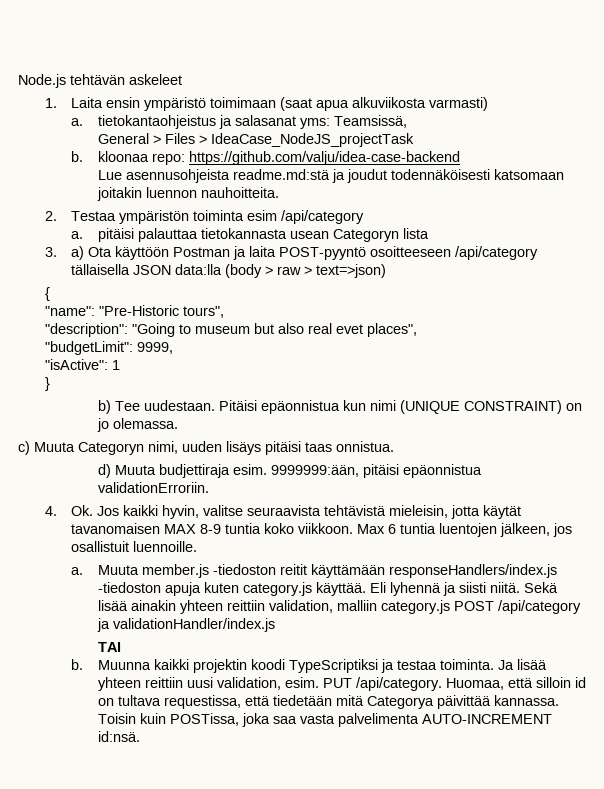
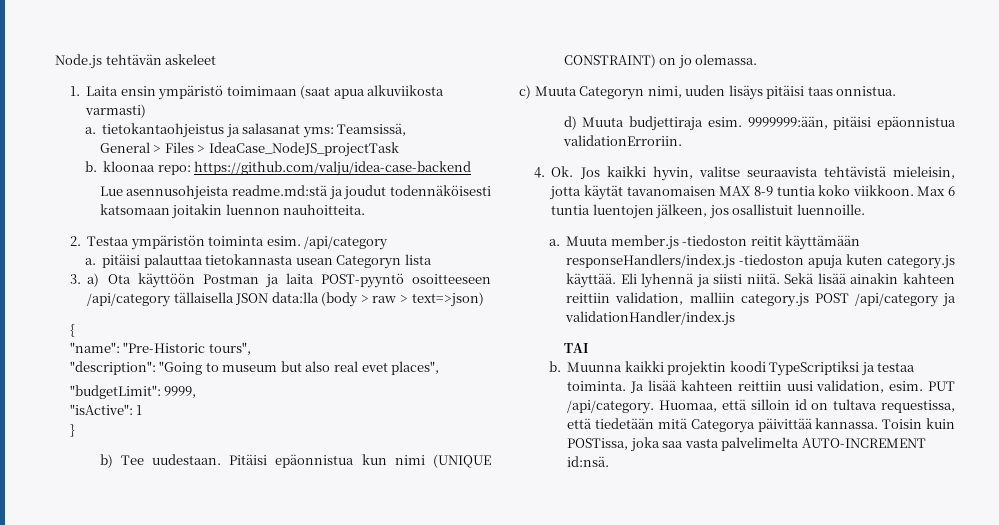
- 2. Testaa ympäristön toiminta esim /api/category
+ 2. Testaa ympäristön toiminta esim. /api/category
- Sekä lisää ainakin yhteen reittiin validation, malliin category.js POST /api/category ja validationHandler/index.js
+ Sekä lisää ainakin kahteen reittiin validation, malliin category.js POST /api/category ja validationHandler/index.js
- Ja lisää yhteen reittiin uusi validation, esim.
+ Ja lisää kahteen reittiin uusi validation, esim.
- Toisin kuin POSTissa, joka saa vasta palvelimenta AUTO-INCREMENT id:nsä.
+ Toisin kuin POSTissa, joka saa vasta palvelimelta AUTO-INCREMENT id:nsä.

